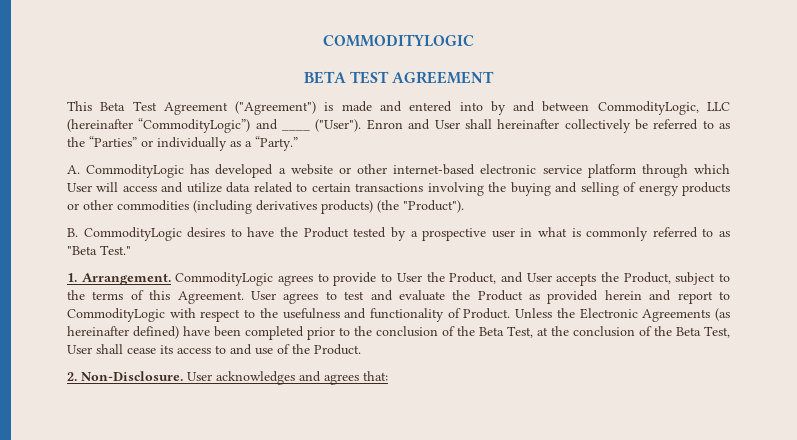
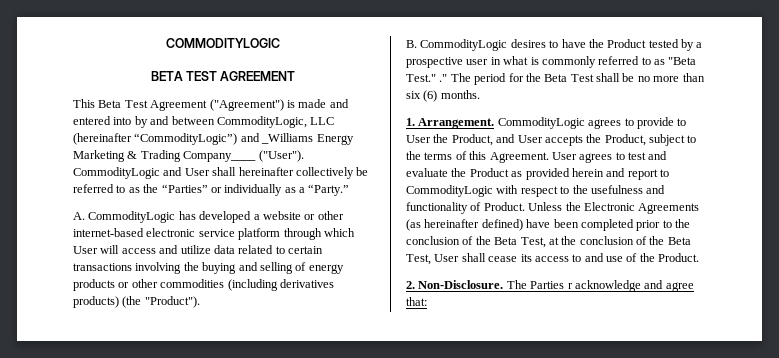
- This Beta Test Agreement ("Agreement") is made and entered into by and between CommodityLogic, LLC (hereinafter “CommodityLogic”) and ____ ("User"). Enron and User shall hereinafter collectively be referred to as the “Parties” or individually as a “Party.”
+ This Beta Test Agreement ("Agreement") is made and entered into by and between CommodityLogic, LLC (hereinafter “CommodityLogic”) and _Williams Energy Marketing & Trading Company____ ("User"). CommodityLogic and User shall hereinafter collectively be referred to as the “Parties” or individually as a “Party.”
- B. CommodityLogic desires to have the Product tested by a prospective user in what is commonly referred to as "Beta Test."
+ B. CommodityLogic desires to have the Product tested by a prospective user in what is commonly referred to as "Beta Test." ." The period for the Beta Test shall be no more than six (6) months.
- User acknowledges and agrees that:
+ The Parties r acknowledge and agree that:

